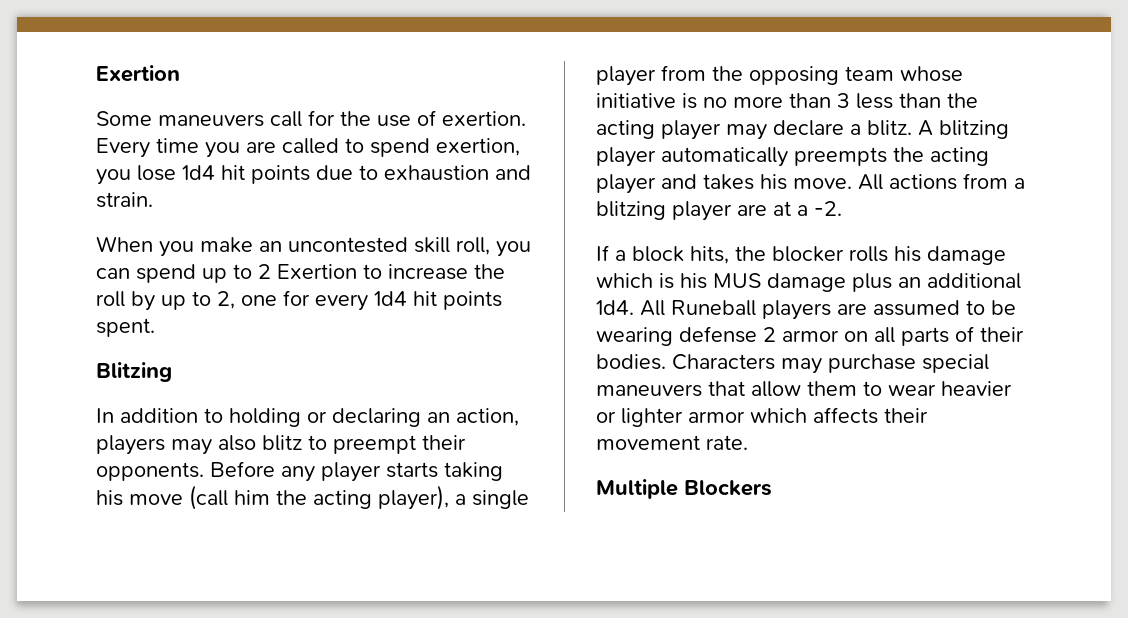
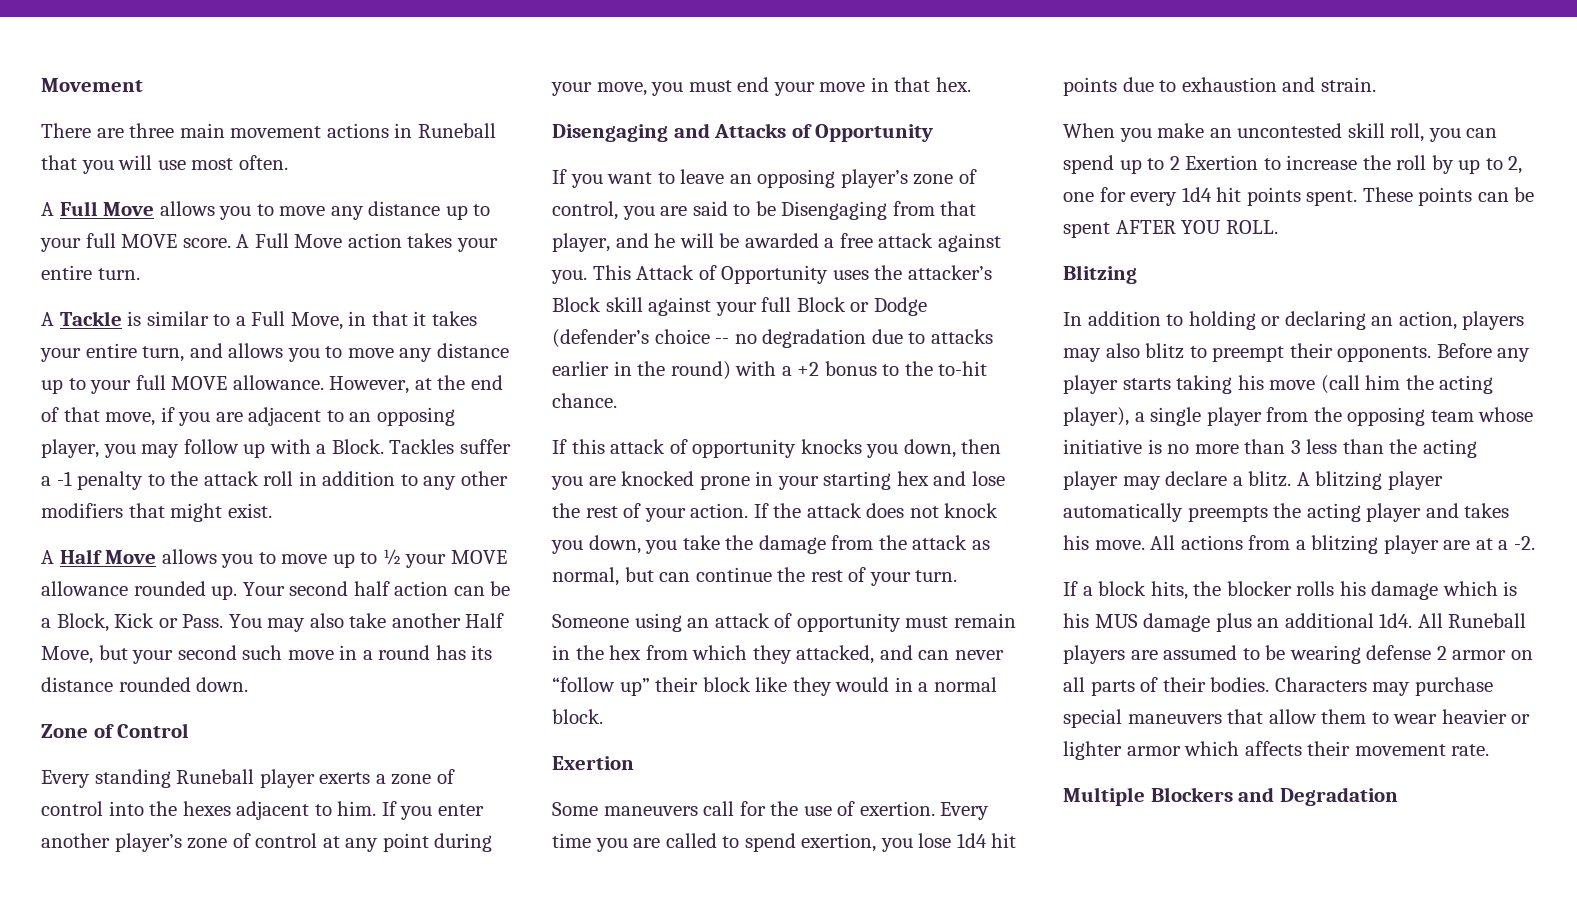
+ Movement
+ There are three main movement actions in Runeball that you will use most often.
+ A Full Move allows you to move any distance up to your full MOVE score. A Full Move action takes your entire turn.
+ A Tackle is similar to a Full Move, in that it takes your entire turn, and allows you to move any distance up to your full MOVE allowance. However, at the end of that move, if you are adjacent to an opposing player, you may follow up with a Block. Tackles suffer a -1 penalty to the attack roll in addition to any other modifiers that might exist.
+ A Half Move allows you to move up to ½ your MOVE allowance rounded up. Your second half action can be a Block, Kick or Pass. You may also take another Half Move, but your second such move in a round has its distance rounded down.
+ Zone of Control
+ Every standing Runeball player exerts a zone of control into the hexes adjacent to him. If you enter another player’s zone of control at any point during your move, you must end your move in that hex.
+ Disengaging and Attacks of Opportunity
+ If you want to leave an opposing player’s zone of control, you are said to be Disengaging from that player, and he will be awarded a free attack against you. This Attack of Opportunity uses the attacker’s Block skill against your full Block or Dodge (defender’s choice -- no degradation due to attacks earlier in the round) with a +2 bonus to the to-hit chance.
+ If this attack of opportunity knocks you down, then you are knocked prone in your starting hex and lose the rest of your action. If the attack does not knock you down, you take the damage from the attack as normal, but can continue the rest of your turn.
+ Someone using an attack of opportunity must remain in the hex from which they attacked, and can never “follow up” their block like they would in a normal block.
+ These points can be spent AFTER YOU ROLL.
- Multiple Blockers
+ Multiple Blockers and Degradation

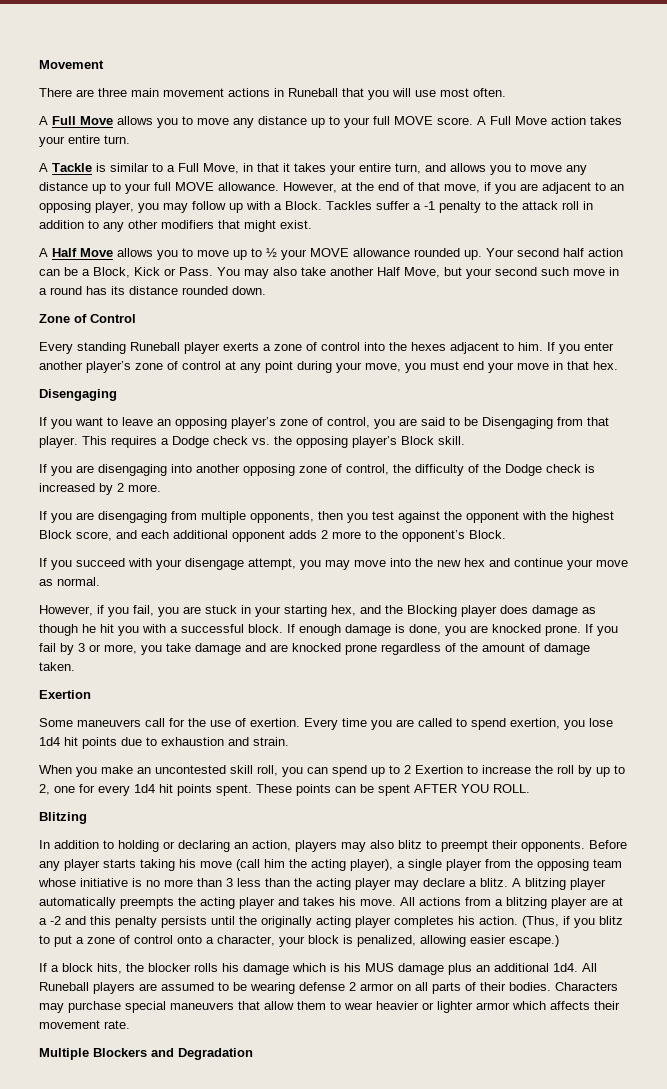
  If you enter another player’s zone of control at any point during your move, you must end your move in that hex.
- Disengaging and Attacks of Opportunity
+ Disengaging
- If you want to leave an opposing player’s zone of control, you are said to be Disengaging from that player, and he will be awarded a free attack against you. This Attack of Opportunity uses the attacker’s Block skill against your full Block or Dodge (defender’s choice -- no degradation due to attacks earlier in the round) with a +2 bonus to the to-hit chance.
- If this attack of opportunity knocks you down, then you are knocked prone in your starting hex and lose the rest of your action. If the attack does not knock you down, you take the damage from the attack as normal, but can continue the rest of your turn.
- Someone using an attack of opportunity must remain in the hex from which they attacked, and can never “follow up” their block like they would in a normal block.
+ If you want to leave an opposing player’s zone of control, you are said to be Disengaging from that player. This requires a Dodge check vs. the opposing player’s Block skill.
+ If you are disengaging into another opposing zone of control, the difficulty of the Dodge check is increased by 2 more.
+ If you are disengaging from multiple opponents, then you test against the opponent with the highest Block score, and each additional opponent adds 2 more to the opponent’s Block.
+ If you succeed with your disengage attempt, you may move into the new hex and continue your move as normal.
+ However, if you fail, you are stuck in your starting hex, and the Blocking player does damage as though he hit you with a successful block. If enough damage is done, you are knocked prone. If you fail by 3 or more, you take damage and are knocked prone regardless of the amount of damage taken.
- All actions from a blitzing player are at a -2.
+ All actions from a blitzing player are at a -2 and this penalty persists until the originally acting player completes his action. (Thus, if you blitz to put a zone of control onto a character, your block is penalized, allowing easier escape.)

